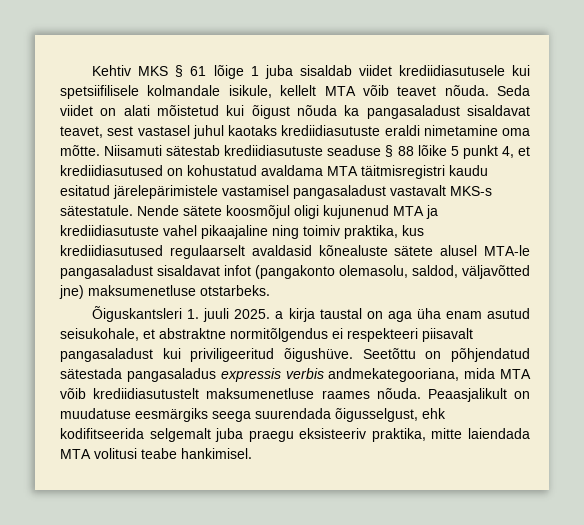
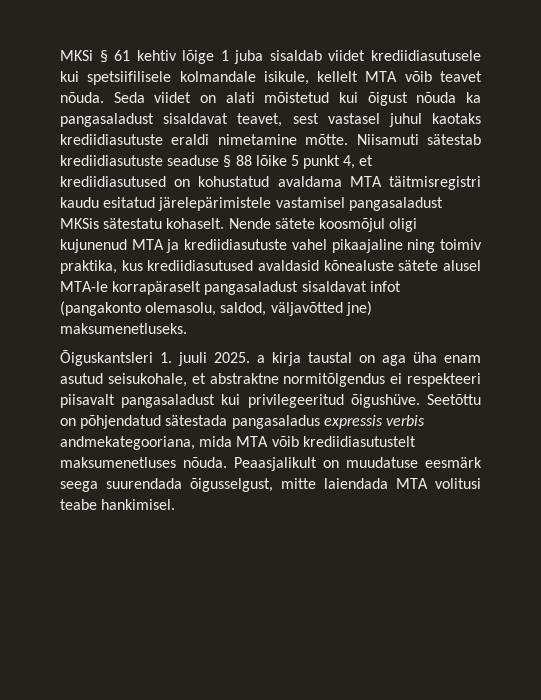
- Kehtiv MKS § 61 lõige 1 juba sisaldab viidet krediidiasutusele kui spetsiifilisele kolmandale isikule, kellelt MTA võib teavet nõuda.
+ MKSi § 61 kehtiv lõige 1 juba sisaldab viidet krediidiasutusele kui spetsiifilisele kolmandale isikule, kellelt MTA võib teavet nõuda.
- Seda viidet on alati mõistetud kui õigust nõuda ka pangasaladust sisaldavat teavet, sest vastasel juhul kaotaks krediidiasutuste eraldi nimetamine oma mõtte.
+ Seda viidet on alati mõistetud kui õigust nõuda ka pangasaladust sisaldavat teavet, sest vastasel juhul kaotaks krediidiasutuste eraldi nimetamine mõtte.
- Niisamuti sätestab krediidiasutuste seaduse § 88 lõike 5 punkt 4, et krediidiasutused on kohustatud avaldama MTA täitmisregistri kaudu esitatud järelepärimistele vastamisel pangasaladust vastavalt MKS-s sätestatule.
+ Niisamuti sätestab krediidiasutuste seaduse § 88 lõike 5 punkt 4, et krediidiasutused on kohustatud avaldama MTA täitmisregistri kaudu esitatud järelepärimistele vastamisel pangasaladust MKSis sätestatu kohaselt.
- Nende sätete koosmõjul oligi kujunenud MTA ja krediidiasutuste vahel pikaajaline ning toimiv praktika, kus krediidiasutused regulaarselt avaldasid kõnealuste sätete alusel MTA-le pangasaladust sisaldavat infot (pangakonto olemasolu, saldod, väljavõtted jne) maksumenetluse otstarbeks.
+ Nende sätete koosmõjul oligi kujunenud MTA ja krediidiasutuste vahel pikaajaline ning toimiv praktika, kus krediidiasutused avaldasid kõnealuste sätete alusel MTA-le korrapäraselt pangasaladust sisaldavat infot (pangakonto olemasolu, saldod, väljavõtted jne) maksumenetluseks.
- Õiguskantsleri 1. juuli 2025. a kirja taustal on aga üha enam asutud seisukohale, et abstraktne normitõlgendus ei respekteeri piisavalt pangasaladust kui priviligeeritud õigushüve.
+ Õiguskantsleri 1. juuli 2025. a kirja taustal on aga üha enam asutud seisukohale, et abstraktne normitõlgendus ei respekteeri piisavalt pangasaladust kui privilegeeritud õigushüve.
- Seetõttu on põhjendatud sätestada pangasaladus expressis verbis andmekategooriana, mida MTA võib krediidiasutustelt maksumenetluse raames nõuda.
+ Seetõttu on põhjendatud sätestada pangasaladus expressis verbis andmekategooriana, mida MTA võib krediidiasutustelt maksumenetluses nõuda.
- Peaasjalikult on muudatuse eesmärgiks seega suurendada õigusselgust, ehk kodifitseerida selgemalt juba praegu eksisteeriv praktika, mitte laiendada MTA volitusi teabe hankimisel.
+ Peaasjalikult on muudatuse eesmärk seega suurendada õigusselgust, mitte laiendada MTA volitusi teabe hankimisel.

